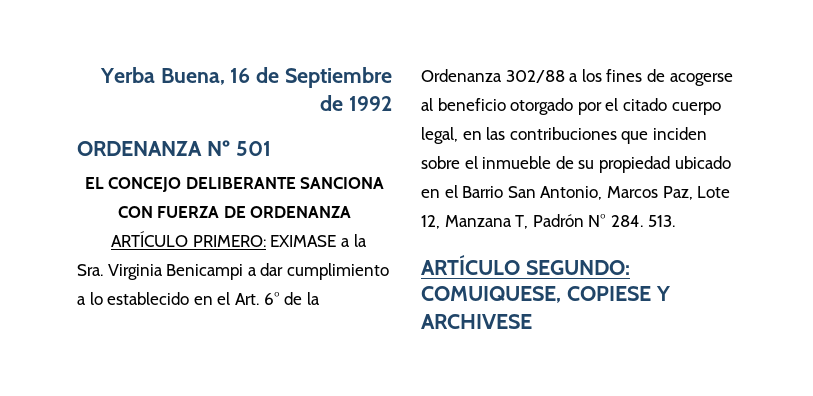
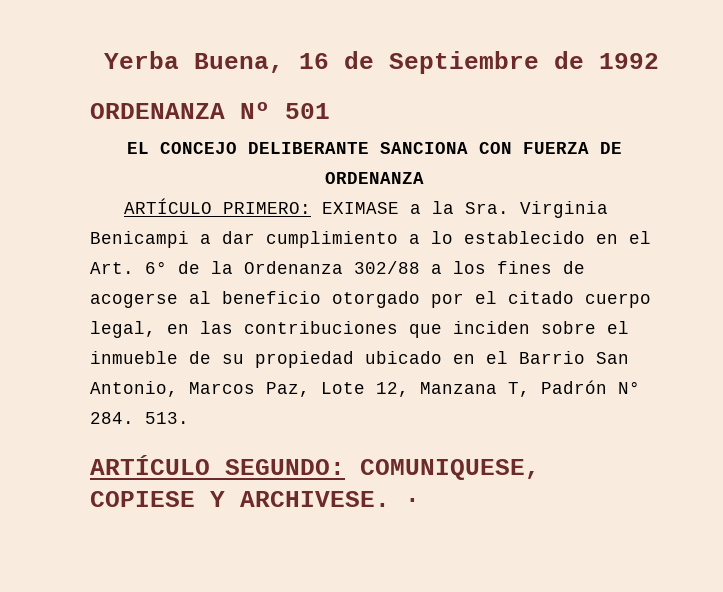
- ARTÍCULO SEGUNDO: COMUIQUESE, COPIESE Y ARCHIVESE
+ ARTÍCULO SEGUNDO: COMUNIQUESE, COPIESE Y ARCHIVESE. ·

